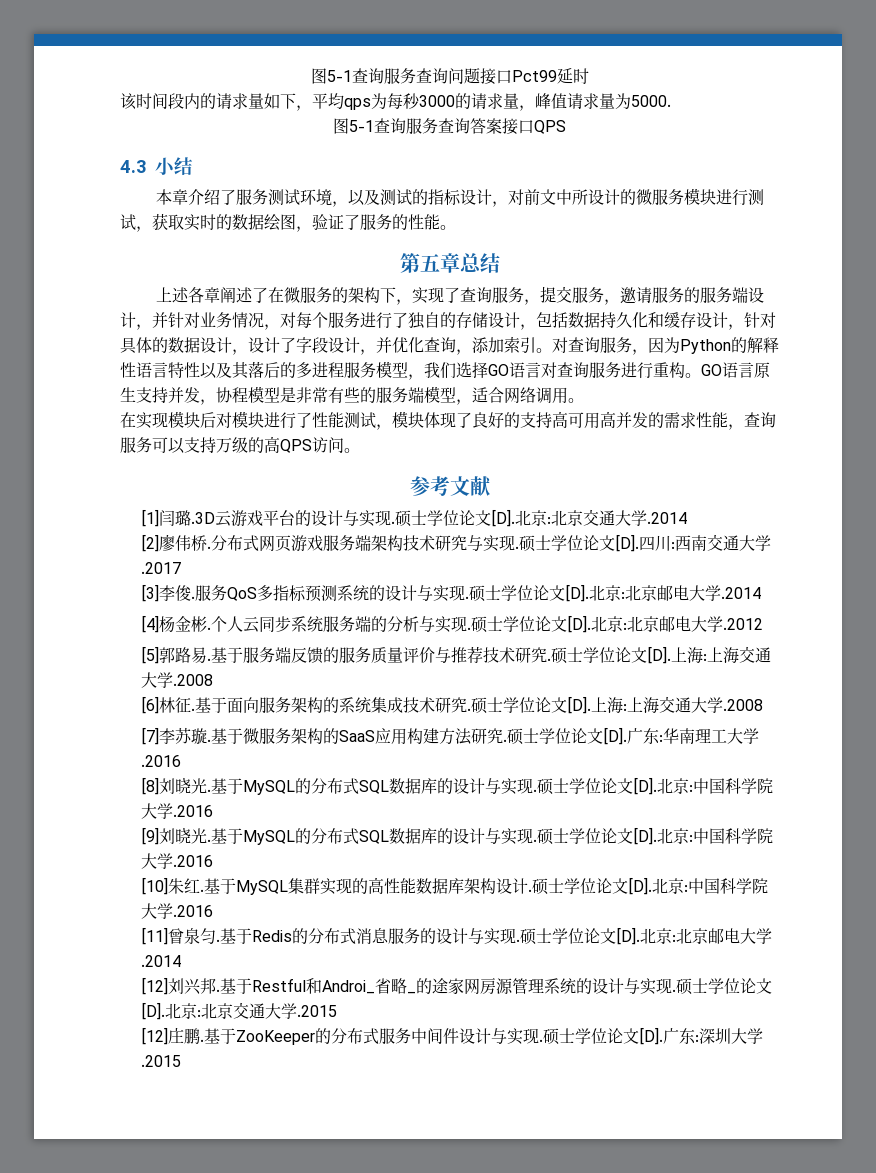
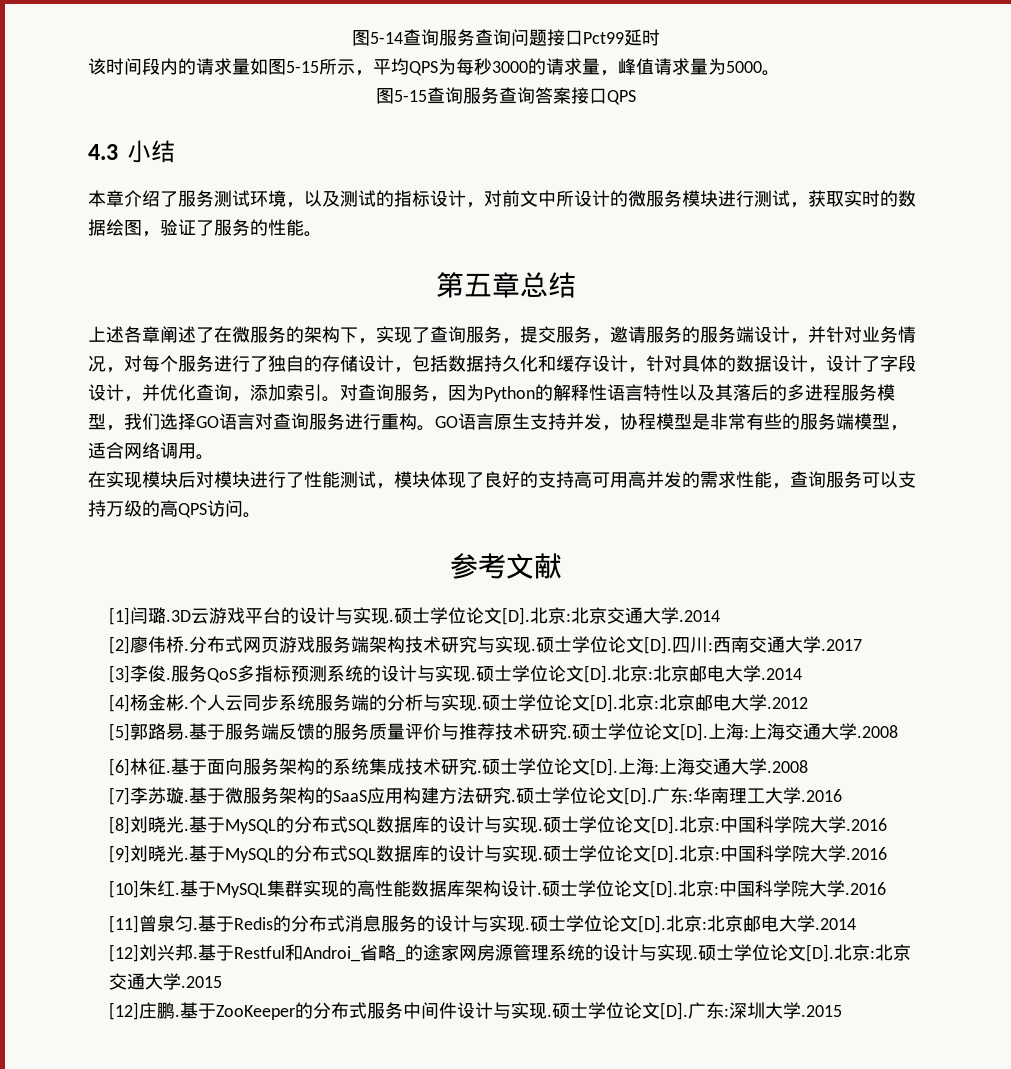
- 图5-1查询服务查询问题接口Pct99延时
+ 图5-14查询服务查询问题接口Pct99延时
- 该时间段内的请求量如下，平均qps为每秒3000的请求量，峰值请求量为5000.
- 图5-1查询服务查询答案接口QPS
+ 该时间段内的请求量如图5-15所示，平均QPS为每秒3000的请求量，峰值请求量为5000。
+ 图5-15查询服务查询答案接口QPS

